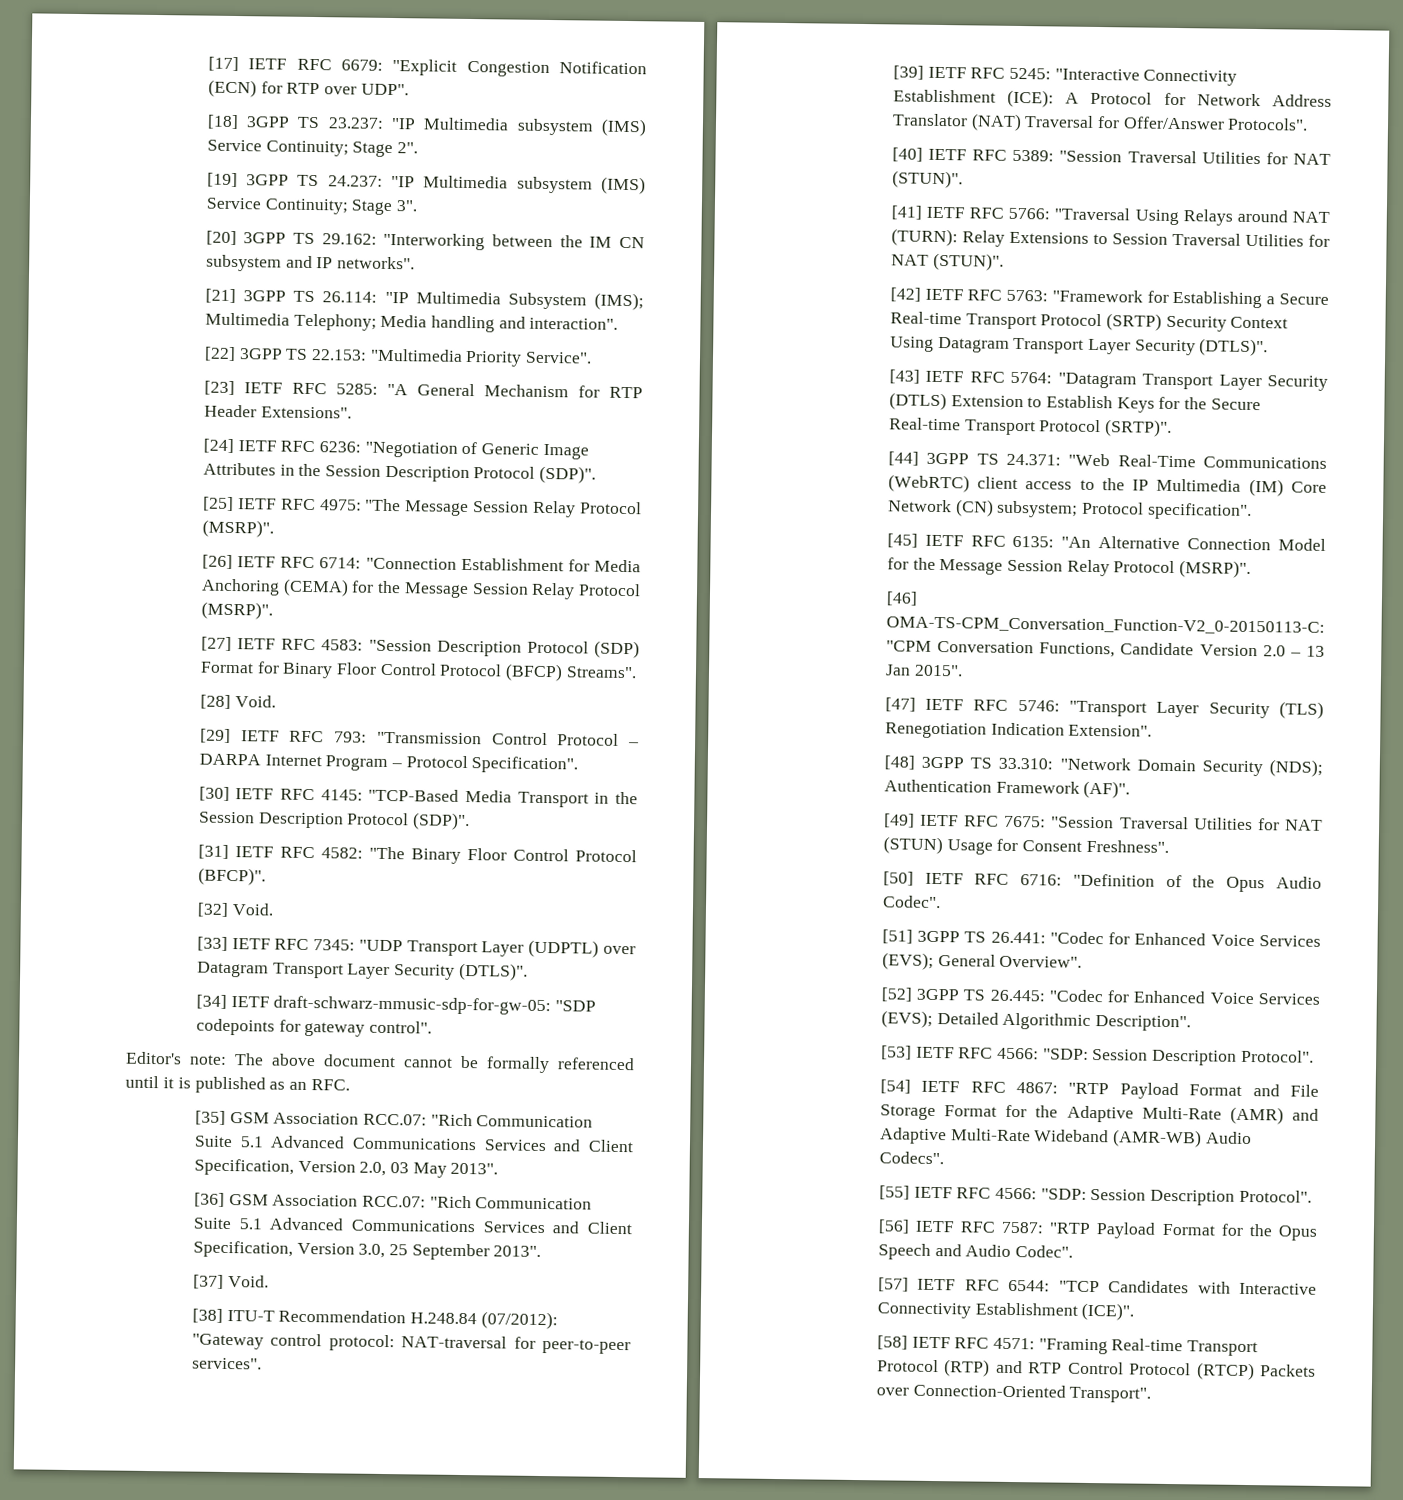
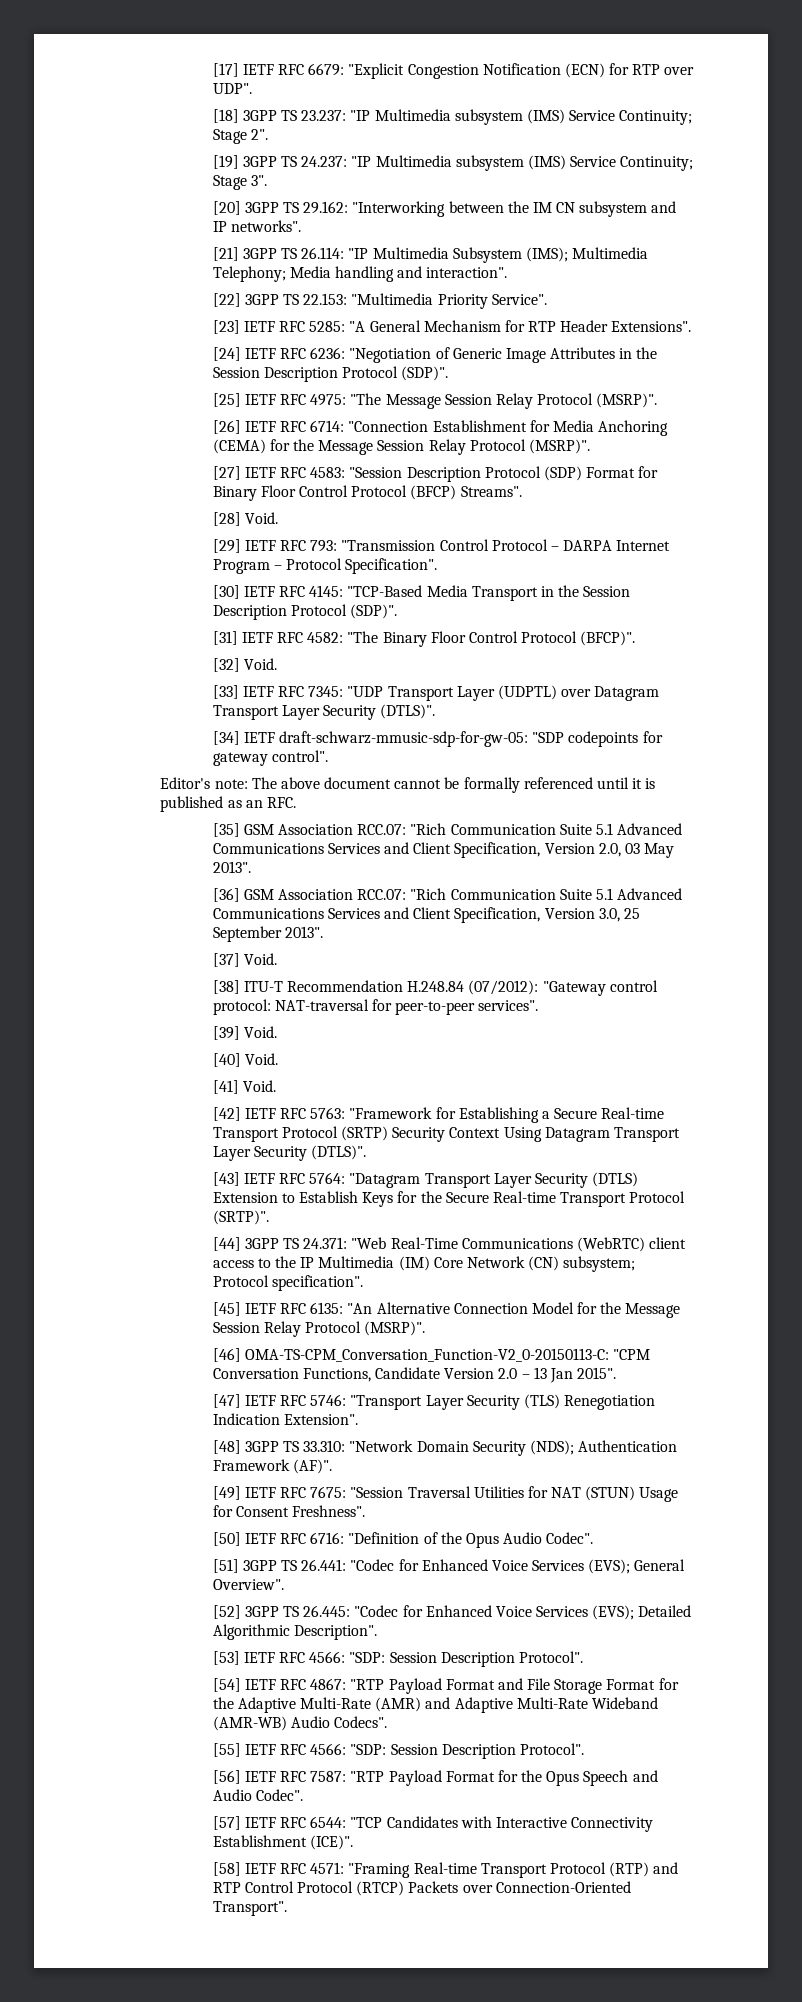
- [39] IETF RFC 5245: "Interactive Connectivity Establishment (ICE): A Protocol for Network Address Translator (NAT) Traversal for Offer/Answer Protocols".
- [40] IETF RFC 5389: "Session Traversal Utilities for NAT (STUN)".
- [41] IETF RFC 5766: "Traversal Using Relays around NAT (TURN): Relay Extensions to Session Traversal Utilities for NAT (STUN)".
+ [39] Void.
+ [40] Void.
+ [41] Void.

